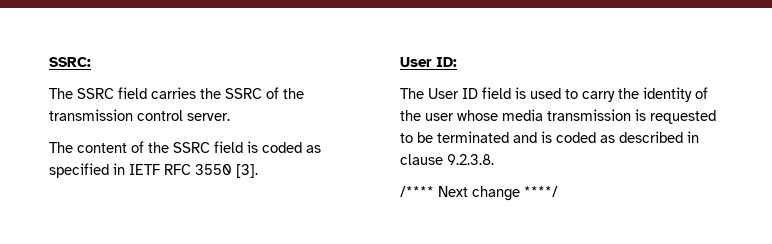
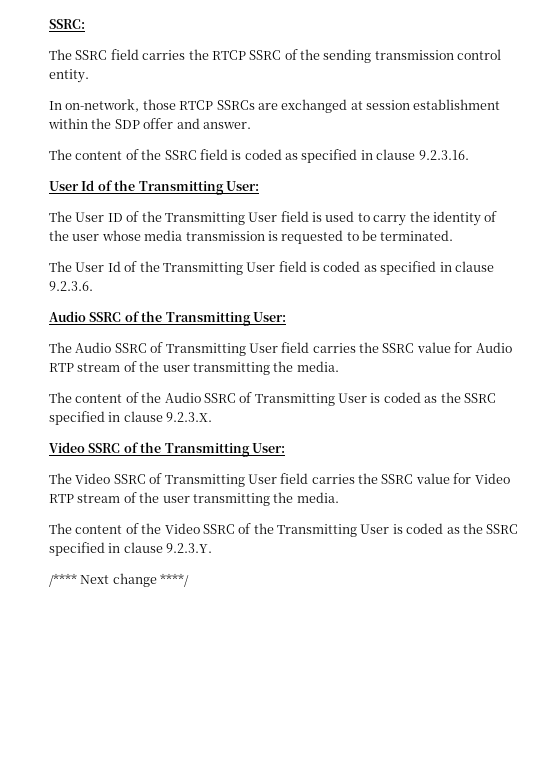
- The SSRC field carries the SSRC of the transmission control server.
+ The SSRC field carries the RTCP SSRC of the sending transmission control entity.
+ In on-network, those RTCP SSRCs are exchanged at session establishment within the SDP offer and answer.
- The content of the SSRC field is coded as specified in IETF RFC 3550 [3].
- User ID:
+ The content of the SSRC field is coded as specified in clause 9.2.3.16.
+ User Id of the Transmitting User:
- The User ID field is used to carry the identity of the user whose media transmission is requested to be terminated and is coded as described in clause 9.2.3.8.
+ The User ID of the Transmitting User field is used to carry the identity of the user whose media transmission is requested to be terminated.
+ The User Id of the Transmitting User field is coded as specified in clause 9.2.3.6.
+ Audio SSRC of the Transmitting User:
+ The Audio SSRC of Transmitting User field carries the SSRC value for Audio RTP stream of the user transmitting the media.
+ The content of the Audio SSRC of Transmitting User is coded as the SSRC specified in clause 9.2.3.X.
+ Video SSRC of the Transmitting User:
+ The Video SSRC of Transmitting User field carries the SSRC value for Video RTP stream of the user transmitting the media.
+ The content of the Video SSRC of the Transmitting User is coded as the SSRC specified in clause 9.2.3.Y.

